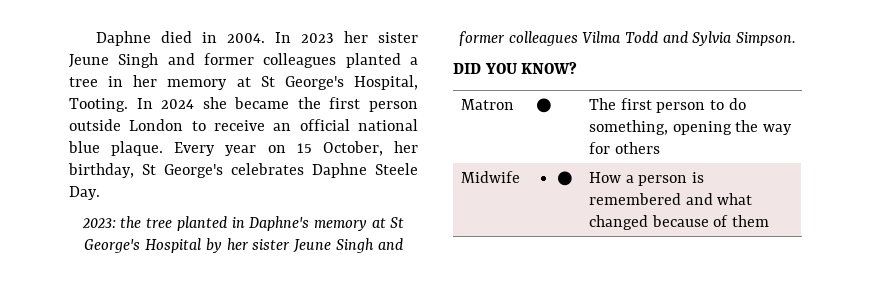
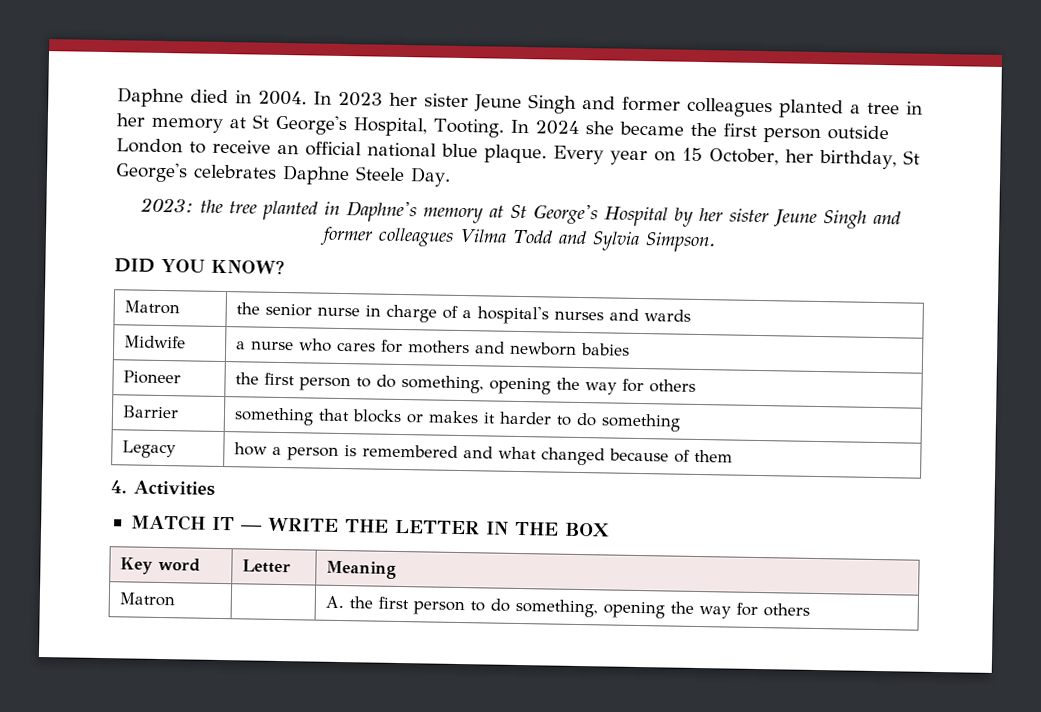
- Matron | ● | The first person to do something, opening the way for others
+ Matron | the senior nurse in charge of a hospital's nurses and wards
+ Midwife | a nurse who cares for mothers and newborn babies
+ Pioneer | the first person to do something, opening the way for others
- Midwife | ● | How a person is remembered and what changed because of them
+ Barrier | something that blocks or makes it harder to do something
+ Legacy | how a person is remembered and what changed because of them
+ 4. Activities
+ MATCH IT — WRITE THE LETTER IN THE BOX
+ Key word | Letter | Meaning
+ Matron | | A. the first person to do something, opening the way for others

